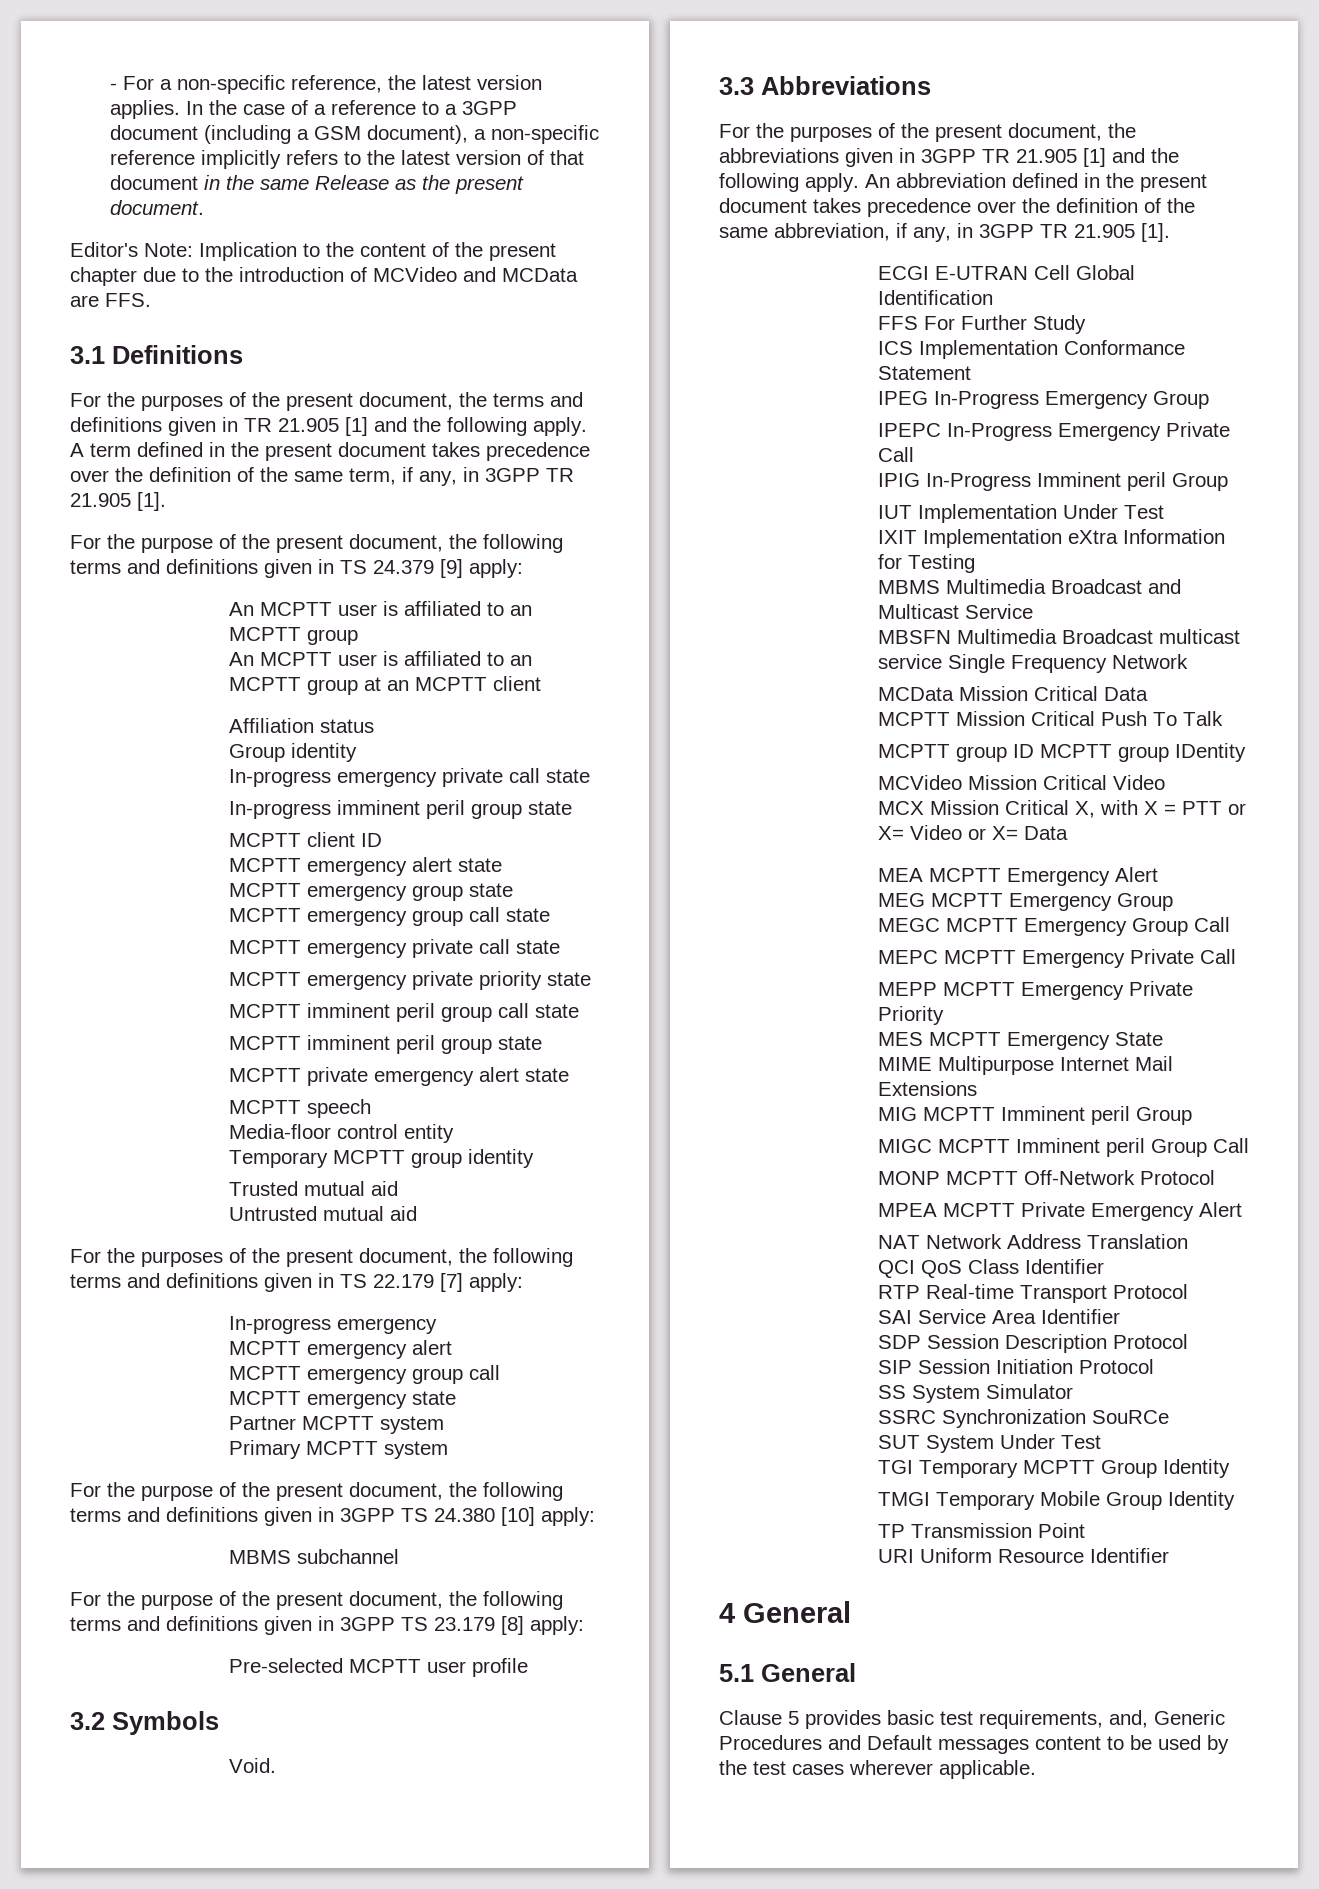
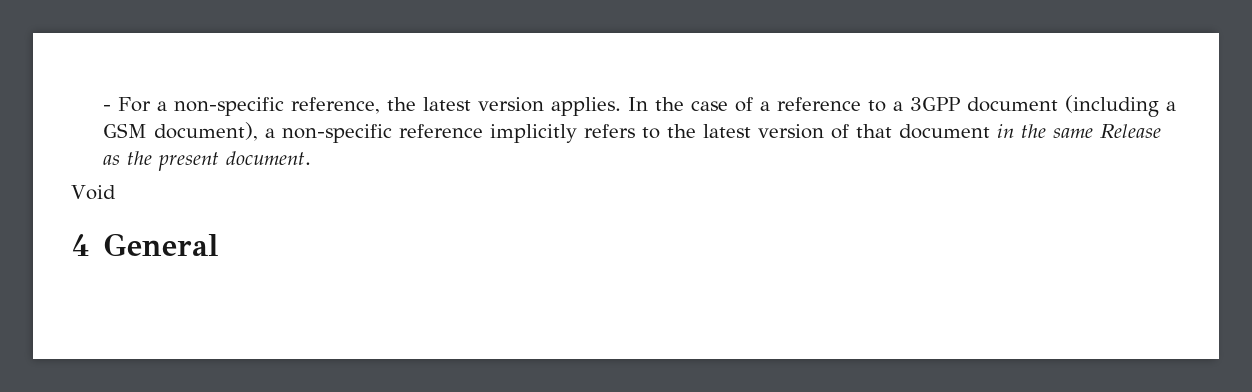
- Editor's Note: Implication to the content of the present chapter due to the introduction of MCVideo and MCData are FFS.
- 3.1 Definitions
- For the purposes of the present document, the terms and definitions given in TR 21.905 [1] and the following apply. A term defined in the present document takes precedence over the definition of the same term, if any, in 3GPP TR 21.905 [1].
- For the purpose of the present document, the following terms and definitions given in TS 24.379 [9] apply:
- An MCPTT user is affiliated to an MCPTT group
- An MCPTT user is affiliated to an MCPTT group at an MCPTT client
- Affiliation status
- Group identity
- In-progress emergency private call state
- In-progress imminent peril group state
- MCPTT client ID
- MCPTT emergency alert state
- MCPTT emergency group state
- MCPTT emergency group call state
- MCPTT emergency private call state
- MCPTT emergency private priority state
- MCPTT imminent peril group call state
- MCPTT imminent peril group state
- MCPTT private emergency alert state
- MCPTT speech
- Media-floor control entity
- Temporary MCPTT group identity
- Trusted mutual aid
- Untrusted mutual aid
- For the purposes of the present document, the following terms and definitions given in TS 22.179 [7] apply:
- In-progress emergency
- MCPTT emergency alert
- MCPTT emergency group call
- MCPTT emergency state
- Partner MCPTT system
- Primary MCPTT system
- For the purpose of the present document, the following terms and definitions given in 3GPP TS 24.380 [10] apply:
- MBMS subchannel
- For the purpose of the present document, the following terms and definitions given in 3GPP TS 23.179 [8] apply:
- Pre-selected MCPTT user profile
- 3.2 Symbols
- Void.
- 3.3 Abbreviations
- For the purposes of the present document, the abbreviations given in 3GPP TR 21.905 [1] and the following apply. An abbreviation defined in the present document takes precedence over the definition of the same abbreviation, if any, in 3GPP TR 21.905 [1].
- ECGI E-UTRAN Cell Global Identification
- FFS For Further Study
- ICS Implementation Conformance Statement
- IPEG In-Progress Emergency Group
- IPEPC In-Progress Emergency Private Call
- IPIG In-Progress Imminent peril Group
- IUT Implementation Under Test
- IXIT Implementation eXtra Information for Testing
- MBMS Multimedia Broadcast and Multicast Service
- MBSFN Multimedia Broadcast multicast service Single Frequency Network
- MCData Mission Critical Data
- MCPTT Mission Critical Push To Talk
- MCPTT group ID MCPTT group IDentity
- MCVideo Mission Critical Video
- MCX Mission Critical X, with X = PTT or X= Video or X= Data
- MEA MCPTT Emergency Alert
- MEG MCPTT Emergency Group
- MEGC MCPTT Emergency Group Call
- MEPC MCPTT Emergency Private Call
- MEPP MCPTT Emergency Private Priority
- MES MCPTT Emergency State
- MIME Multipurpose Internet Mail Extensions
- MIG MCPTT Imminent peril Group
- MIGC MCPTT Imminent peril Group Call
- MONP MCPTT Off-Network Protocol
- MPEA MCPTT Private Emergency Alert
- NAT Network Address Translation
- QCI QoS Class Identifier
- RTP Real-time Transport Protocol
- SAI Service Area Identifier
- SDP Session Description Protocol
- SIP Session Initiation Protocol
- SS System Simulator
- SSRC Synchronization SouRCe
- SUT System Under Test
- TGI Temporary MCPTT Group Identity
- TMGI Temporary Mobile Group Identity
- TP Transmission Point
- URI Uniform Resource Identifier
+ Void
  4 General
- 5.1 General
- Clause 5 provides basic test requirements, and, Generic Procedures and Default messages content to be used by the test cases wherever applicable.

